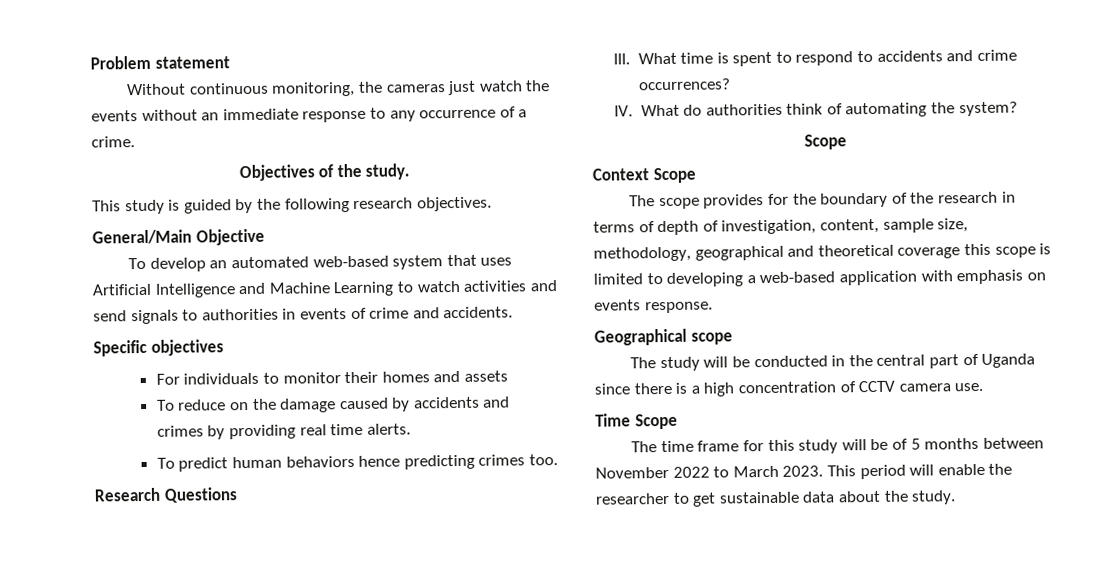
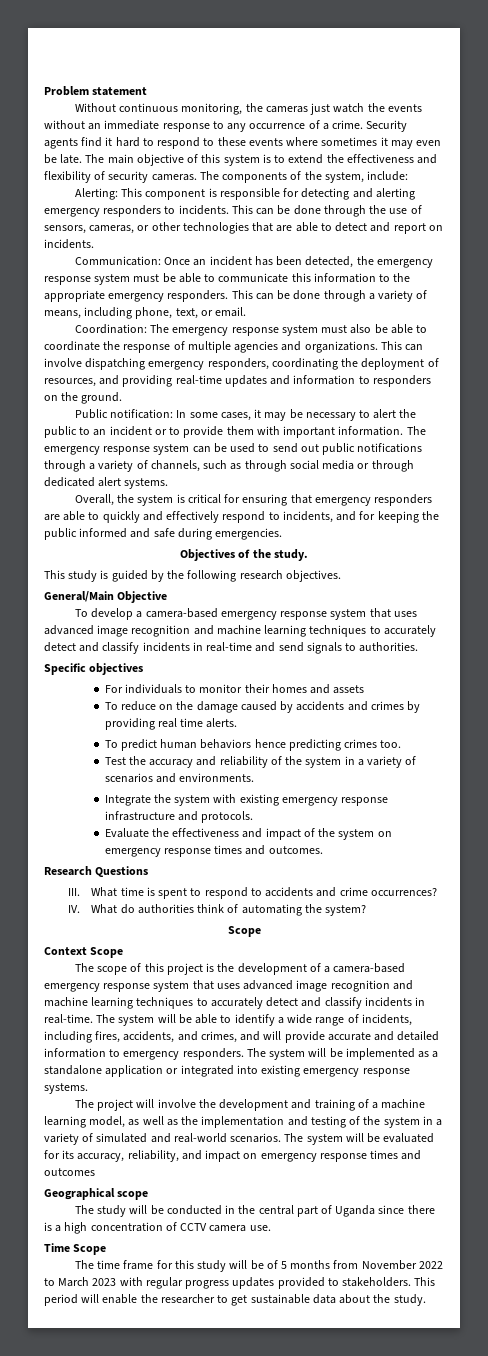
+ Security agents find it hard to respond to these events where sometimes it may even be late. The main objective of this system is to extend the effectiveness and flexibility of security cameras. The components of the system, include:
+ Alerting: This component is responsible for detecting and alerting emergency responders to incidents. This can be done through the use of sensors, cameras, or other technologies that are able to detect and report on incidents.
+ Communication: Once an incident has been detected, the emergency response system must be able to communicate this information to the appropriate emergency responders. This can be done through a variety of means, including phone, text, or email.
+ Coordination: The emergency response system must also be able to coordinate the response of multiple agencies and organizations. This can involve dispatching emergency responders, coordinating the deployment of resources, and providing real-time updates and information to responders on the ground.
+ Public notification: In some cases, it may be necessary to alert the public to an incident or to provide them with important information. The emergency response system can be used to send out public notifications through a variety of channels, such as through social media or through dedicated alert systems.
+ Overall, the system is critical for ensuring that emergency responders are able to quickly and effectively respond to incidents, and for keeping the public informed and safe during emergencies.
- To develop an automated web-based system that uses Artificial Intelligence and Machine Learning to watch activities and send signals to authorities in events of crime and accidents.
+ To develop a camera-based emergency response system that uses advanced image recognition and machine learning techniques to accurately detect and classify incidents in real-time and send signals to authorities.
+ Test the accuracy and reliability of the system in a variety of scenarios and environments.
+ Integrate the system with existing emergency response infrastructure and protocols.
+ Evaluate the effectiveness and impact of the system on emergency response times and outcomes.
- The scope provides for the boundary of the research in terms of depth of investigation, content, sample size, methodology, geographical and theoretical coverage this scope is limited to developing a web-based application with emphasis on events response.
+ The scope of this project is the development of a camera-based emergency response system that uses advanced image recognition and machine learning techniques to accurately detect and classify incidents in real-time. The system will be able to identify a wide range of incidents, including fires, accidents, and crimes, and will provide accurate and detailed information to emergency responders. The system will be implemented as a standalone application or integrated into existing emergency response systems.
+ The project will involve the development and training of a machine learning model, as well as the implementation and testing of the system in a variety of simulated and real-world scenarios. The system will be evaluated for its accuracy, reliability, and impact on emergency response times and outcomes
- The time frame for this study will be of 5 months between November 2022 to March 2023.
+ The time frame for this study will be of 5 months from November 2022 to March 2023 with regular progress updates provided to stakeholders.

